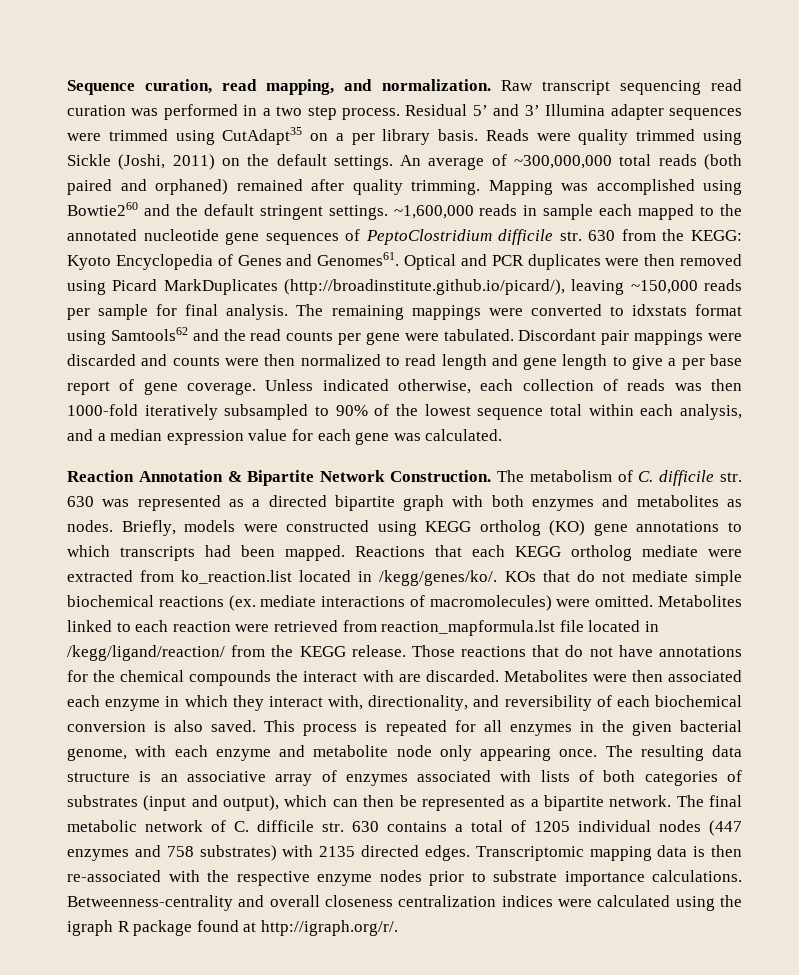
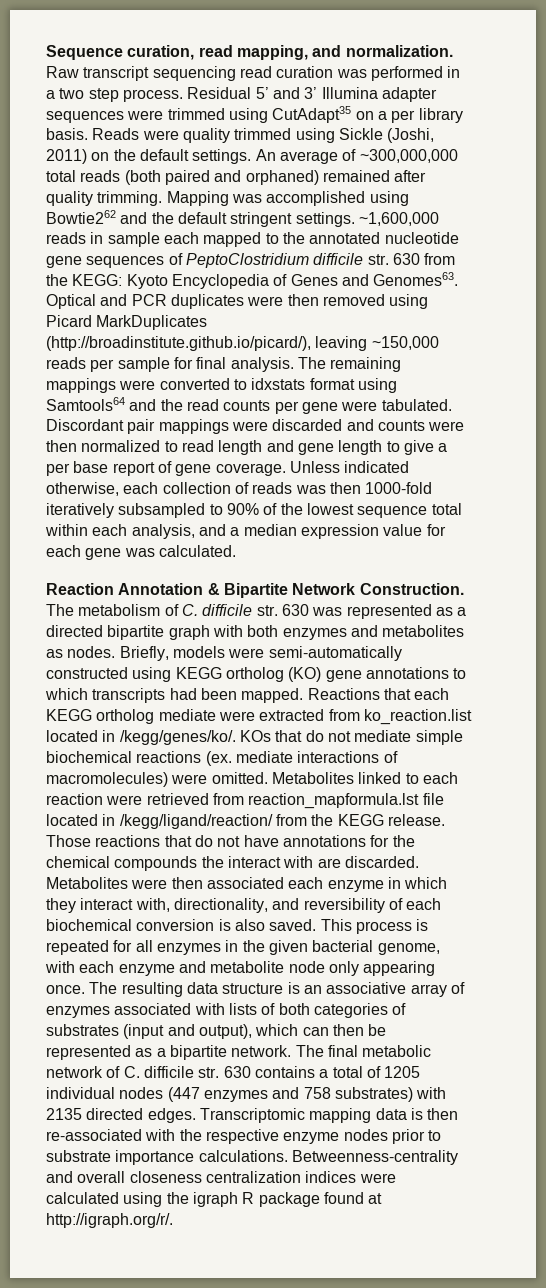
- Mapping was accomplished using Bowtie260 and the default stringent settings.
+ Mapping was accomplished using Bowtie262 and the default stringent settings.
- ~1,600,000 reads in sample each mapped to the annotated nucleotide gene sequences of PeptoClostridium difficile str. 630 from the KEGG: Kyoto Encyclopedia of Genes and Genomes61.
+ ~1,600,000 reads in sample each mapped to the annotated nucleotide gene sequences of PeptoClostridium difficile str. 630 from the KEGG: Kyoto Encyclopedia of Genes and Genomes63.
- The remaining mappings were converted to idxstats format using Samtools62 and the read counts per gene were tabulated.
+ The remaining mappings were converted to idxstats format using Samtools64 and the read counts per gene were tabulated.
- Briefly, models were constructed using KEGG ortholog (KO) gene annotations to which transcripts had been mapped.
+ Briefly, models were semi-automatically constructed using KEGG ortholog (KO) gene annotations to which transcripts had been mapped.

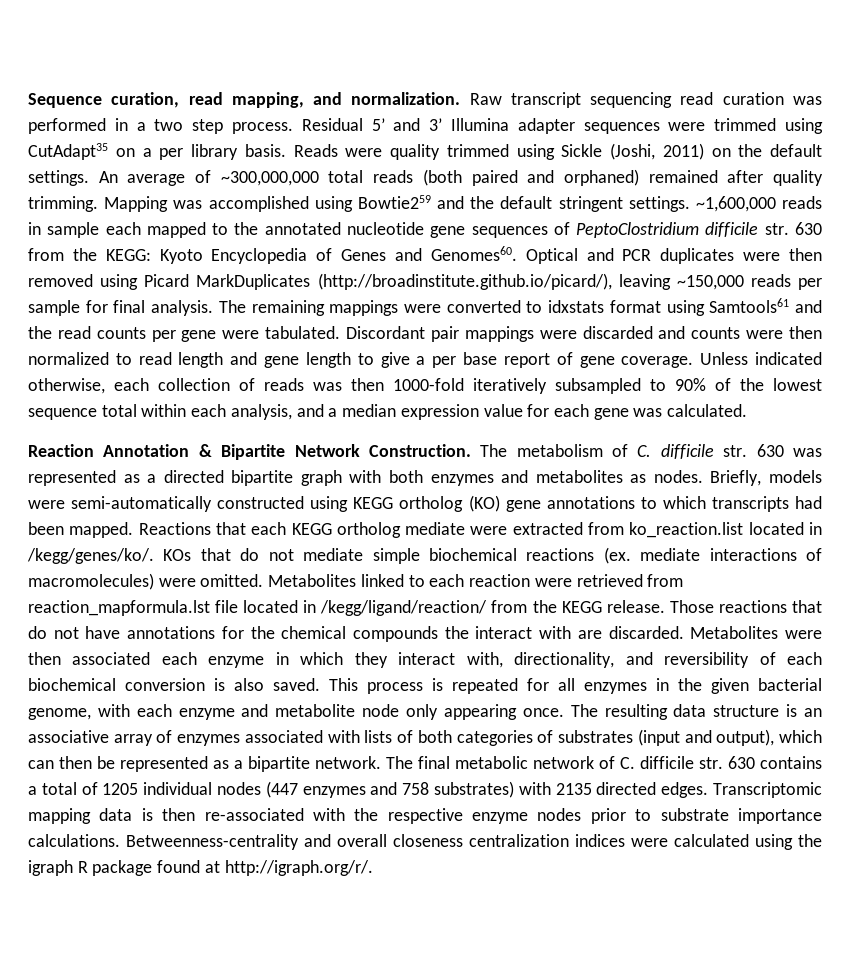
- Mapping was accomplished using Bowtie262 and the default stringent settings.
+ Mapping was accomplished using Bowtie259 and the default stringent settings.
- ~1,600,000 reads in sample each mapped to the annotated nucleotide gene sequences of PeptoClostridium difficile str. 630 from the KEGG: Kyoto Encyclopedia of Genes and Genomes63.
+ ~1,600,000 reads in sample each mapped to the annotated nucleotide gene sequences of PeptoClostridium difficile str. 630 from the KEGG: Kyoto Encyclopedia of Genes and Genomes60.
- The remaining mappings were converted to idxstats format using Samtools64 and the read counts per gene were tabulated.
+ The remaining mappings were converted to idxstats format using Samtools61 and the read counts per gene were tabulated.

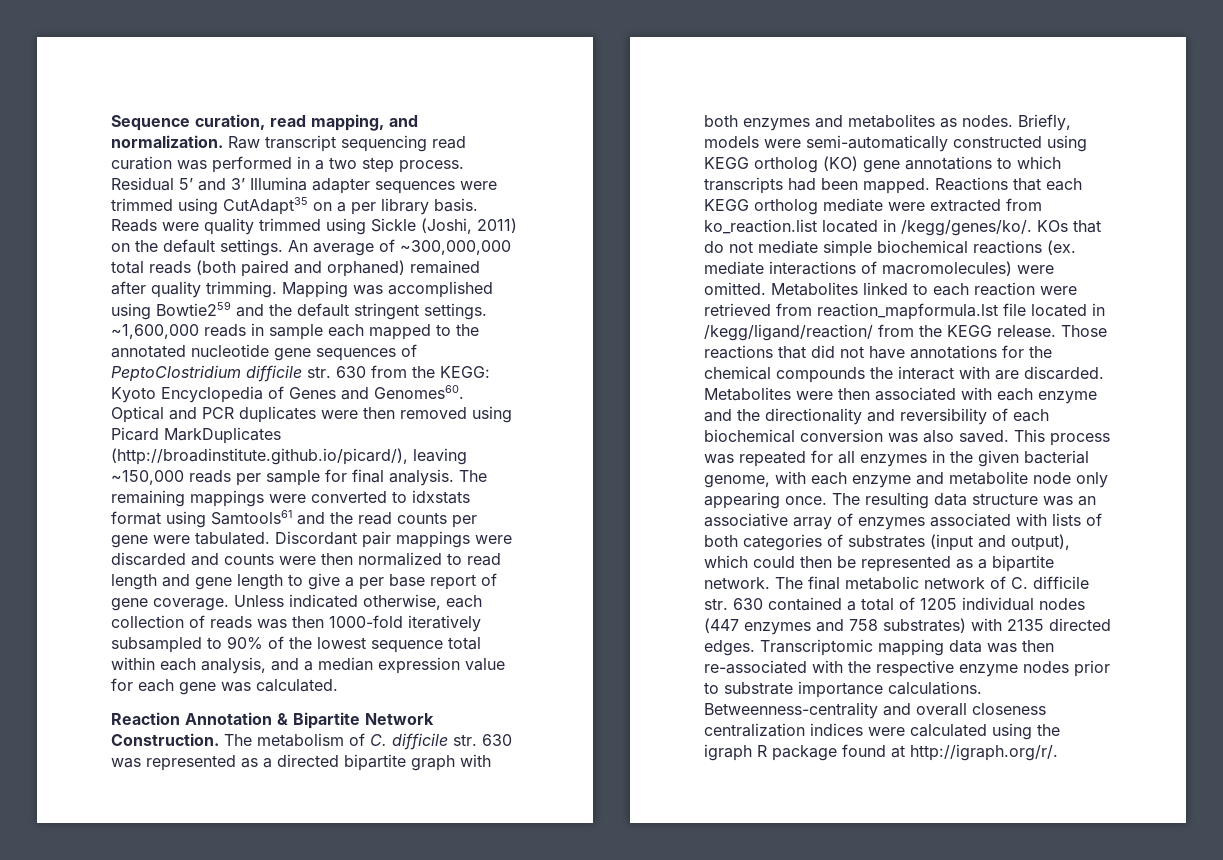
- Those reactions that do not have annotations for the chemical compounds the interact with are discarded.
+ Those reactions that did not have annotations for the chemical compounds the interact with are discarded.
- Metabolites were then associated each enzyme in which they interact with, directionality, and reversibility of each biochemical conversion is also saved.
+ Metabolites were then associated with each enzyme and the directionality and reversibility of each biochemical conversion was also saved.
- This process is repeated for all enzymes in the given bacterial genome, with each enzyme and metabolite node only appearing once.
+ This process was repeated for all enzymes in the given bacterial genome, with each enzyme and metabolite node only appearing once.
- The resulting data structure is an associative array of enzymes associated with lists of both categories of substrates (input and output), which can then be represented as a bipartite network.
+ The resulting data structure was an associative array of enzymes associated with lists of both categories of substrates (input and output), which could then be represented as a bipartite network.
- The final metabolic network of C. difficile str. 630 contains a total of 1205 individual nodes (447 enzymes and 758 substrates) with 2135 directed edges.
+ The final metabolic network of C. difficile str. 630 contained a total of 1205 individual nodes (447 enzymes and 758 substrates) with 2135 directed edges.
- Transcriptomic mapping data is then re-associated with the respective enzyme nodes prior to substrate importance calculations.
+ Transcriptomic mapping data was then re-associated with the respective enzyme nodes prior to substrate importance calculations.

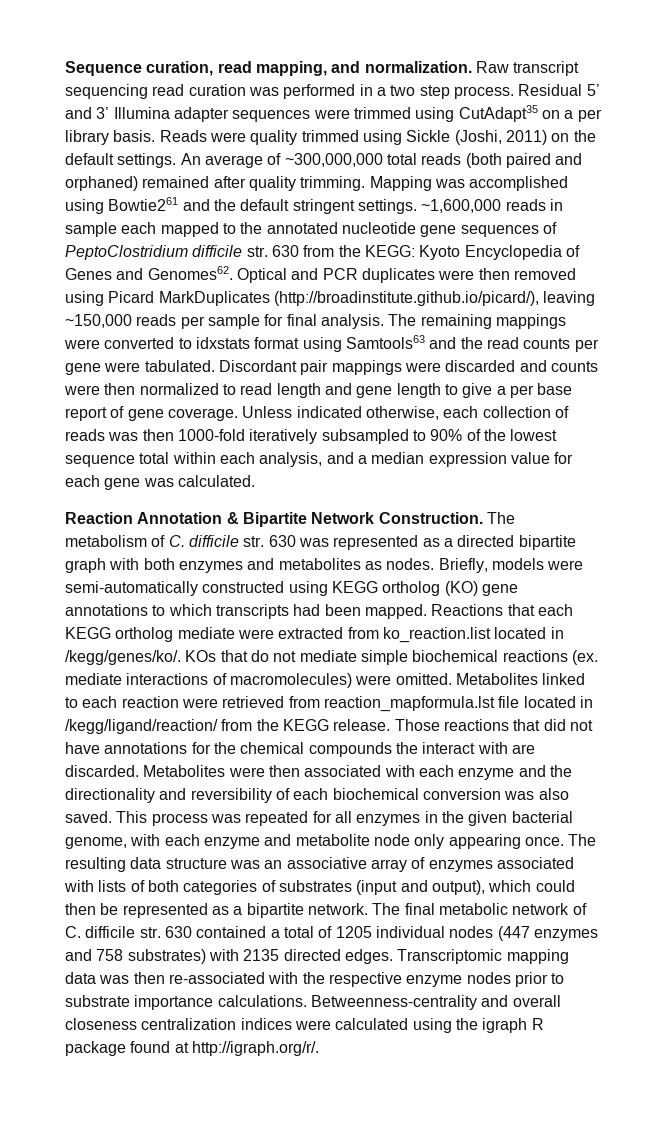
- Mapping was accomplished using Bowtie259 and the default stringent settings.
+ Mapping was accomplished using Bowtie261 and the default stringent settings.
- ~1,600,000 reads in sample each mapped to the annotated nucleotide gene sequences of PeptoClostridium difficile str. 630 from the KEGG: Kyoto Encyclopedia of Genes and Genomes60.
+ ~1,600,000 reads in sample each mapped to the annotated nucleotide gene sequences of PeptoClostridium difficile str. 630 from the KEGG: Kyoto Encyclopedia of Genes and Genomes62.
- The remaining mappings were converted to idxstats format using Samtools61 and the read counts per gene were tabulated.
+ The remaining mappings were converted to idxstats format using Samtools63 and the read counts per gene were tabulated.

